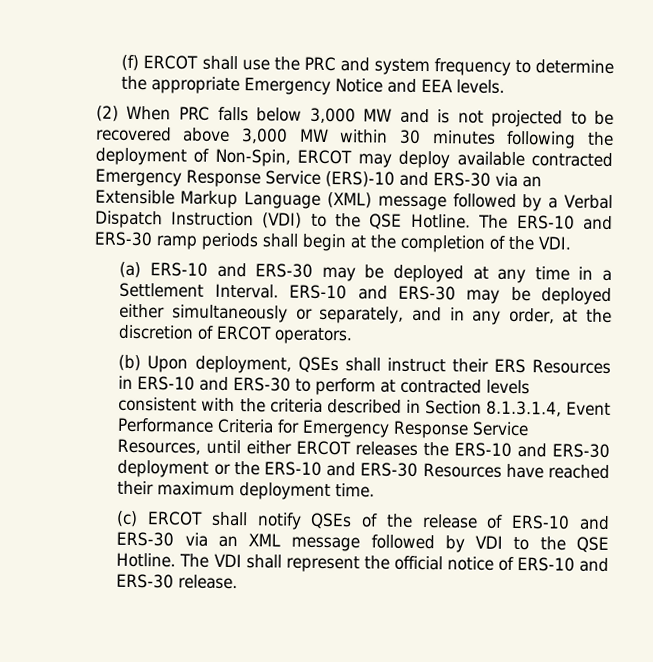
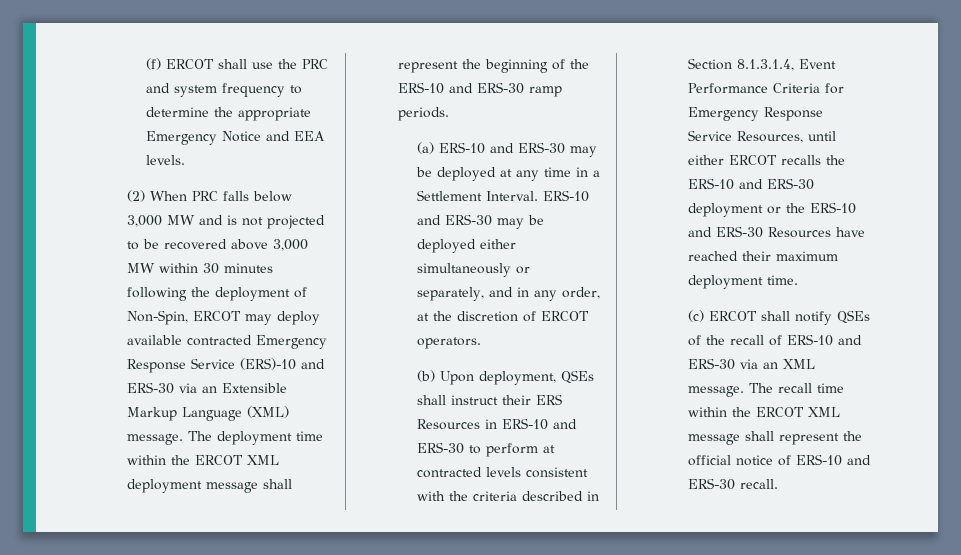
- (2) When PRC falls below 3,000 MW and is not projected to be recovered above 3,000 MW within 30 minutes following the deployment of Non-Spin, ERCOT may deploy available contracted Emergency Response Service (ERS)-10 and ERS-30 via an Extensible Markup Language (XML) message followed by a Verbal Dispatch Instruction (VDI) to the QSE Hotline. The ERS-10 and ERS-30 ramp periods shall begin at the completion of the VDI.
+ (2) When PRC falls below 3,000 MW and is not projected to be recovered above 3,000 MW within 30 minutes following the deployment of Non-Spin, ERCOT may deploy available contracted Emergency Response Service (ERS)-10 and ERS-30 via an Extensible Markup Language (XML) message. The deployment time within the ERCOT XML deployment message shall represent the beginning of the ERS-10 and ERS-30 ramp periods.
- (b) Upon deployment, QSEs shall instruct their ERS Resources in ERS-10 and ERS-30 to perform at contracted levels consistent with the criteria described in Section 8.1.3.1.4, Event Performance Criteria for Emergency Response Service Resources, until either ERCOT releases the ERS-10 and ERS-30 deployment or the ERS-10 and ERS-30 Resources have reached their maximum deployment time.
+ (b) Upon deployment, QSEs shall instruct their ERS Resources in ERS-10 and ERS-30 to perform at contracted levels consistent with the criteria described in Section 8.1.3.1.4, Event Performance Criteria for Emergency Response Service Resources, until either ERCOT recalls the ERS-10 and ERS-30 deployment or the ERS-10 and ERS-30 Resources have reached their maximum deployment time.
- (c) ERCOT shall notify QSEs of the release of ERS-10 and ERS-30 via an XML message followed by VDI to the QSE Hotline. The VDI shall represent the official notice of ERS-10 and ERS-30 release.
+ (c) ERCOT shall notify QSEs of the recall of ERS-10 and ERS-30 via an XML message. The recall time within the ERCOT XML message shall represent the official notice of ERS-10 and ERS-30 recall.

